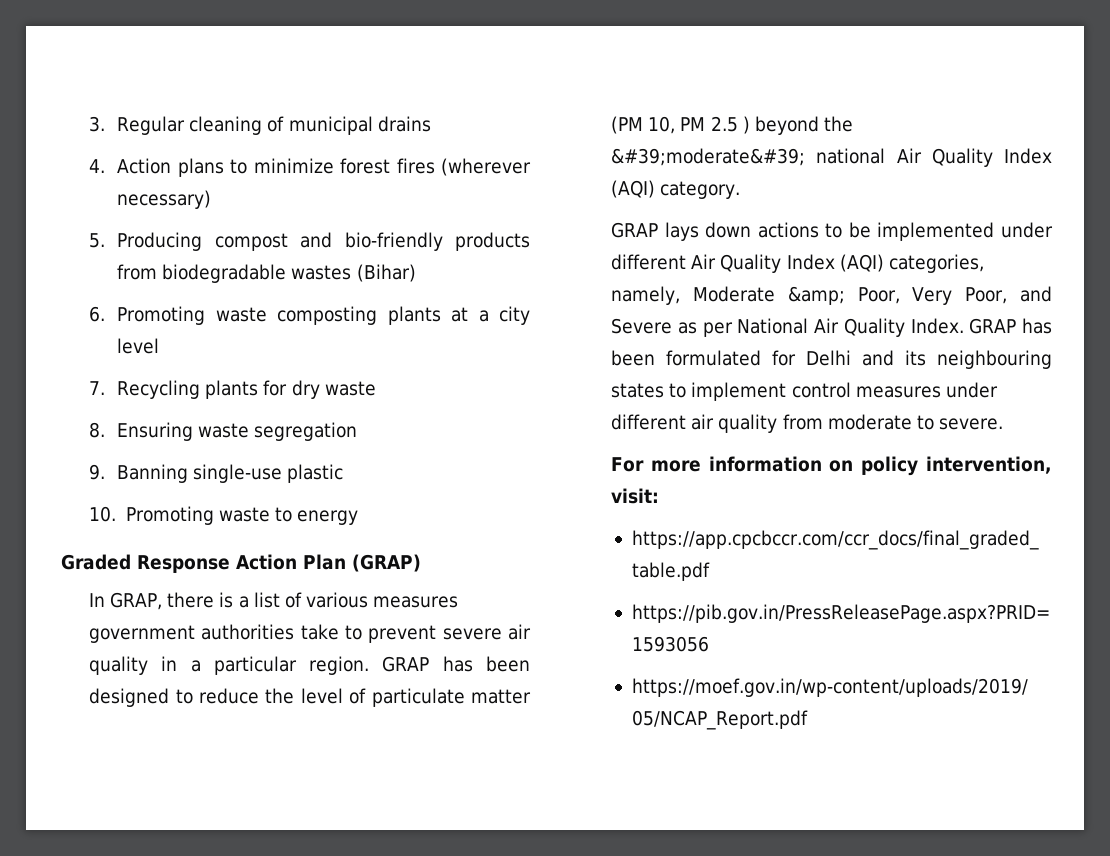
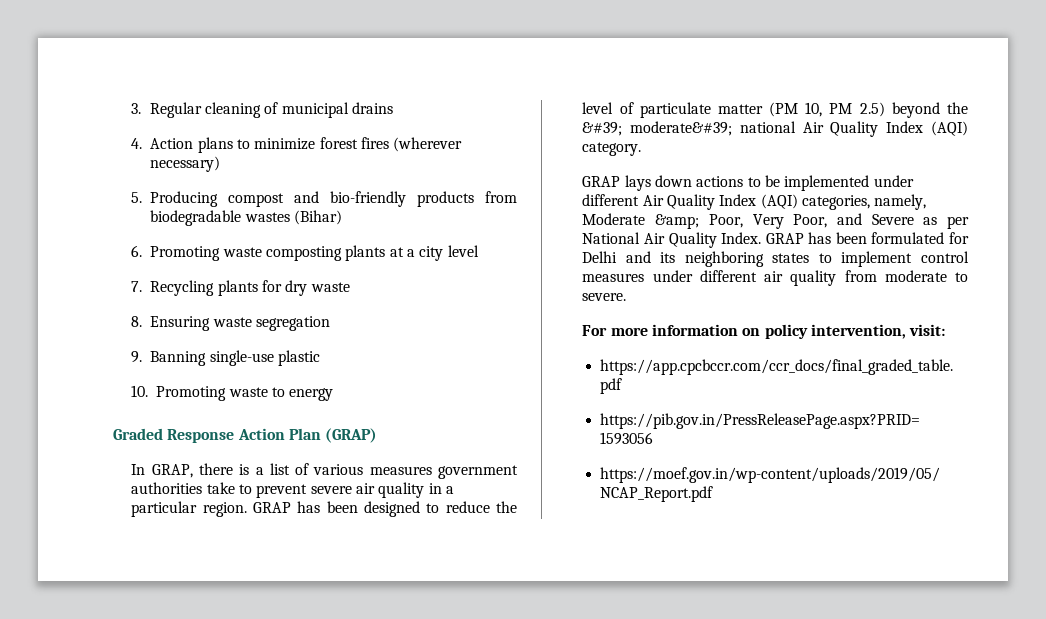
- GRAP has been designed to reduce the level of particulate matter (PM 10, PM 2.5 ) beyond the &#39;moderate&#39; national Air Quality Index (AQI) category.
+ GRAP has been designed to reduce the level of particulate matter (PM 10, PM 2.5) beyond the &#39; moderate&#39; national Air Quality Index (AQI) category.
- GRAP has been formulated for Delhi and its neighbouring states to implement control measures under different air quality from moderate to severe.
+ GRAP has been formulated for Delhi and its neighboring states to implement control measures under different air quality from moderate to severe.

